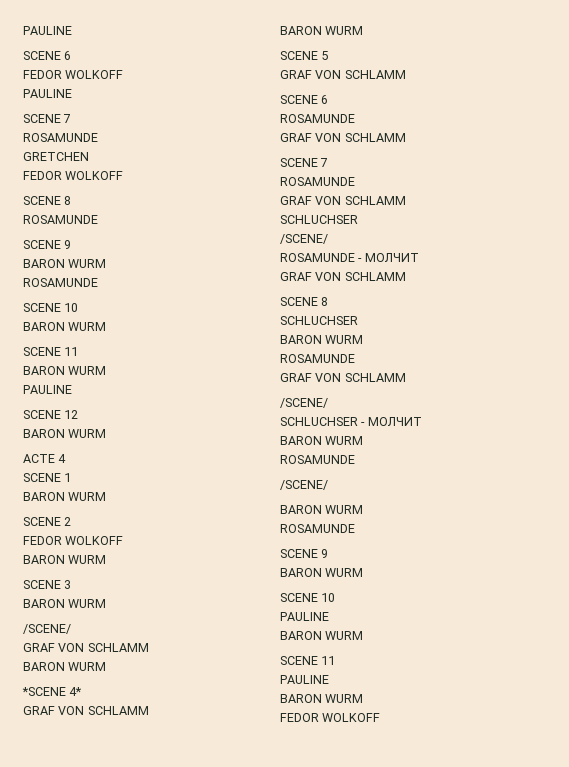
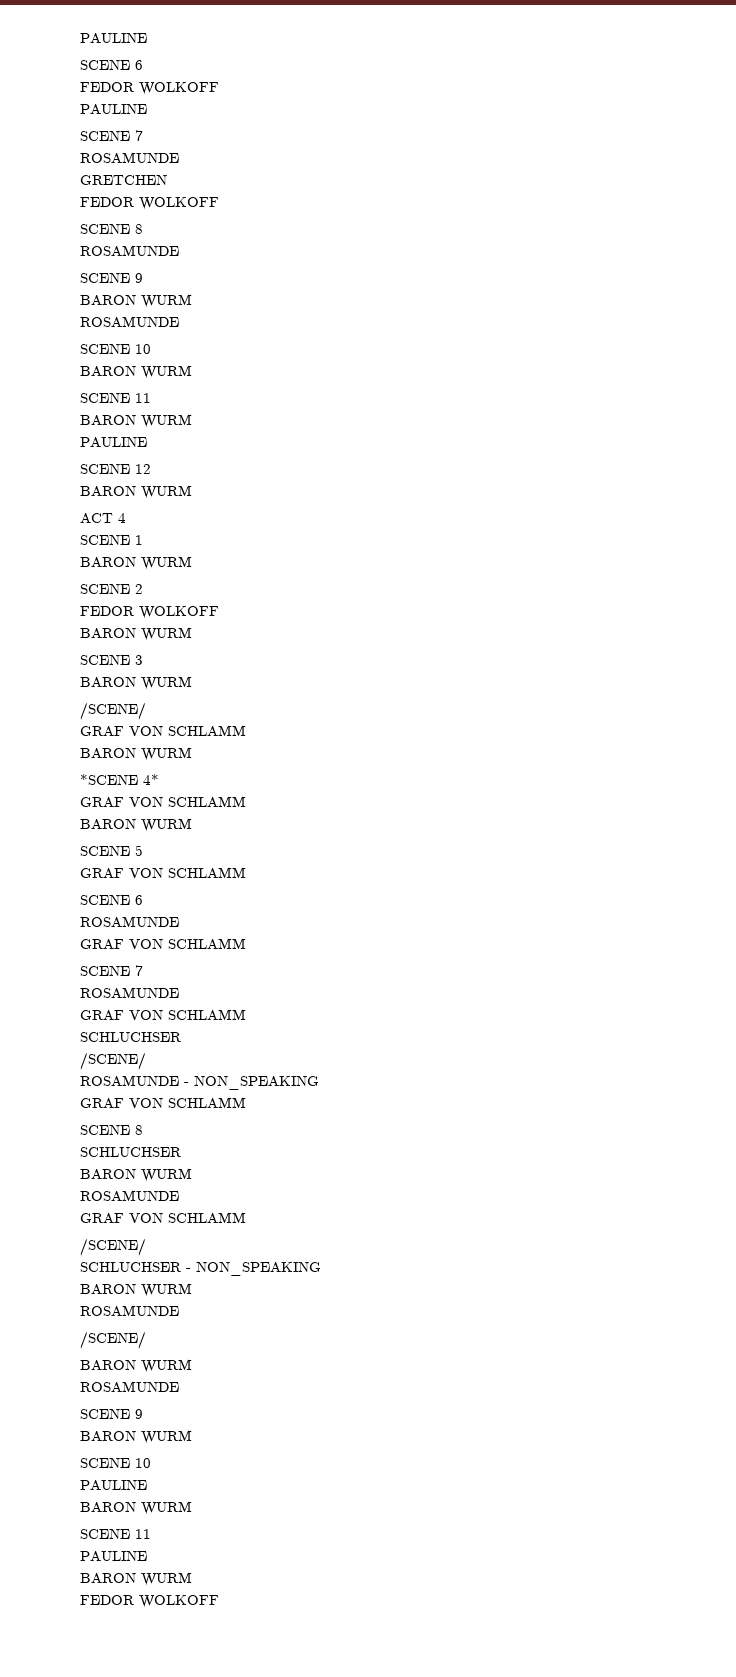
- ACTE 4
+ ACT 4
- ROSAMUNDE - МОЛЧИТ
+ ROSAMUNDE - NON_SPEAKING
- SCHLUCHSER - МОЛЧИТ
+ SCHLUCHSER - NON_SPEAKING

